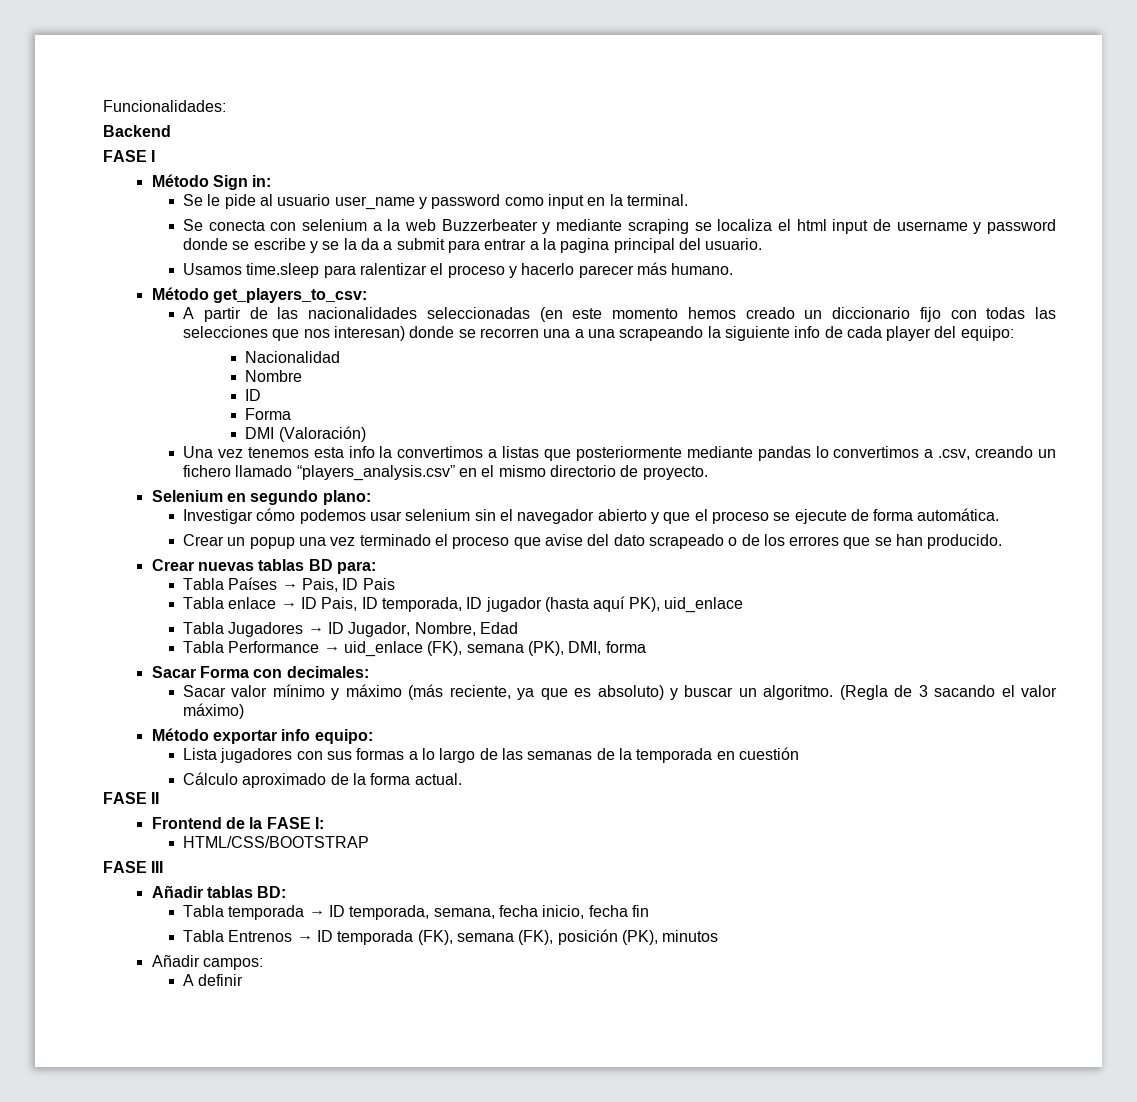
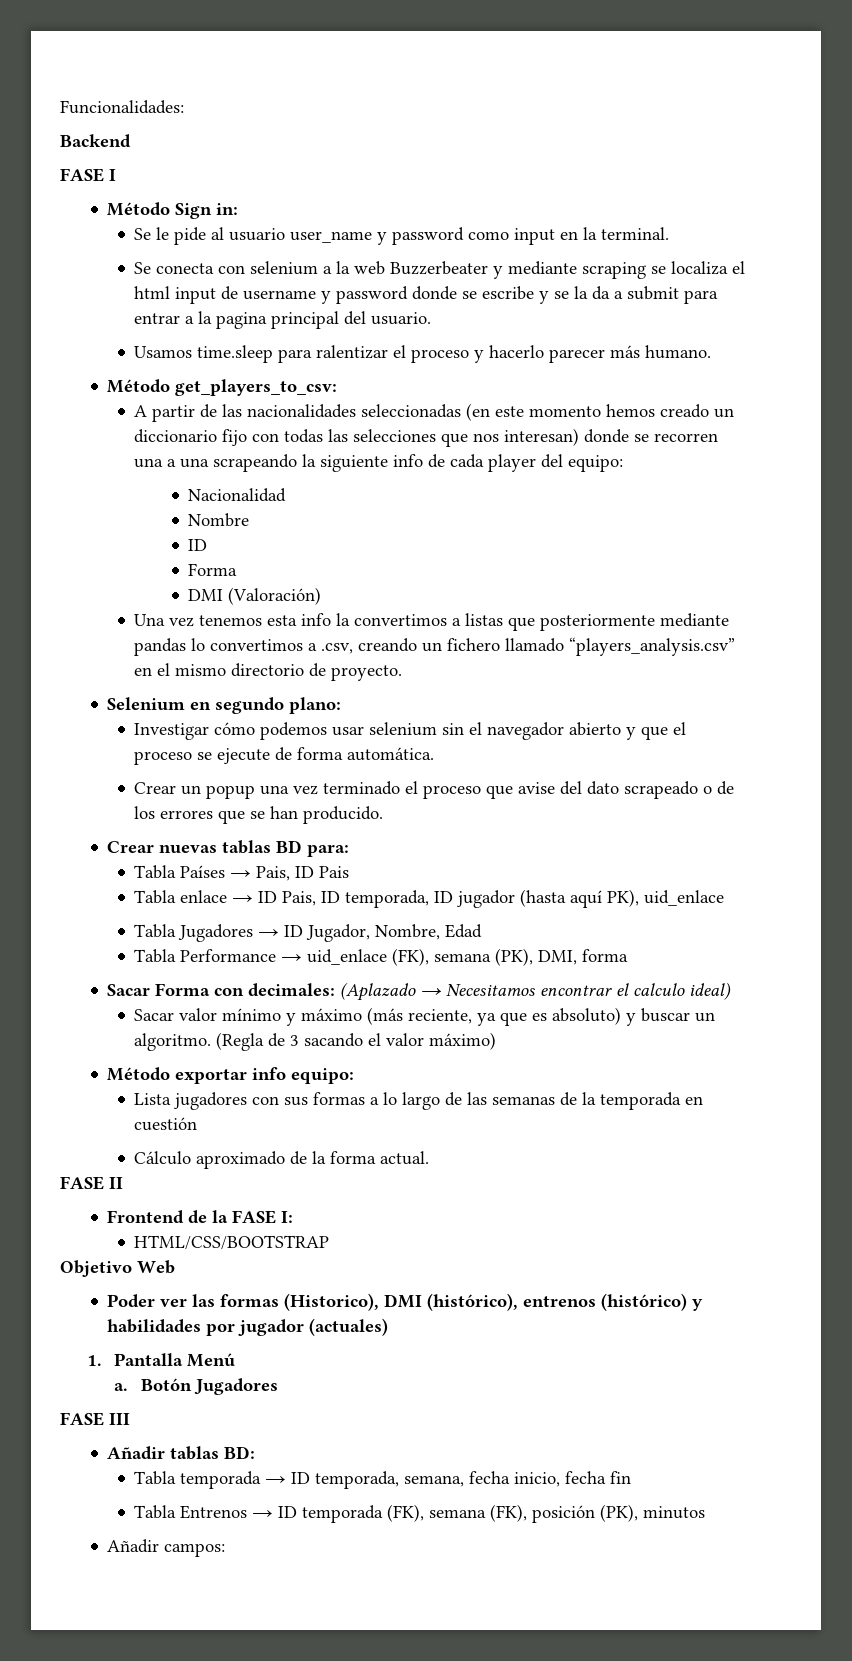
- Sacar Forma con decimales:
+ Sacar Forma con decimales: (Aplazado → Necesitamos encontrar el calculo ideal)
+ Objetivo Web
+ Poder ver las formas (Historico), DMI (histórico), entrenos (histórico) y habilidades por jugador (actuales)
+ 1. Pantalla Menú
+ a. Botón Jugadores
- A definir

